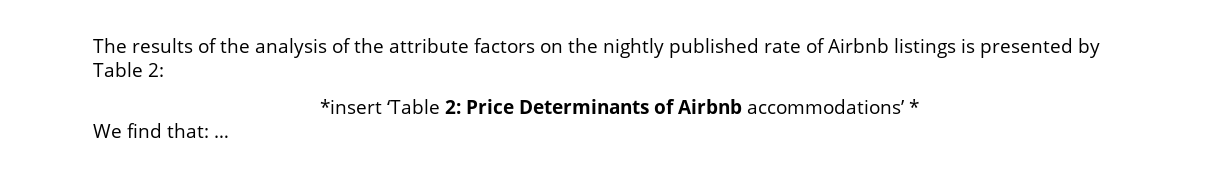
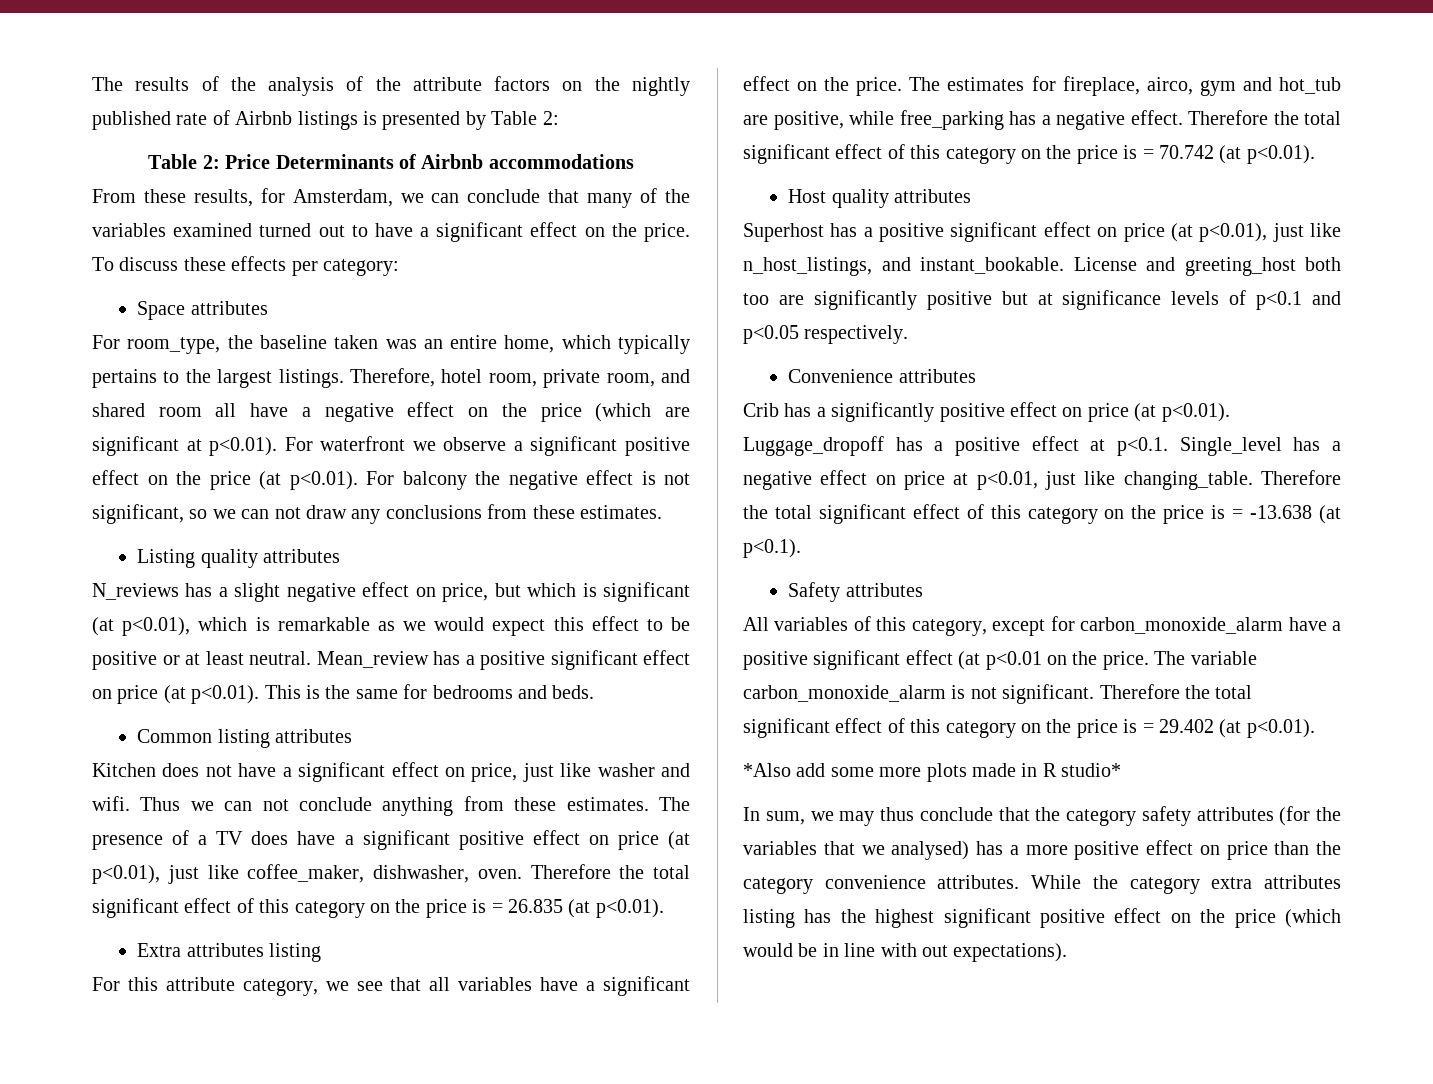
- *insert ‘Table 2: Price Determinants of Airbnb accommodations’ *
- We find that: …
+ Table 2: Price Determinants of Airbnb accommodations
+ From these results, for Amsterdam, we can conclude that many of the variables examined turned out to have a significant effect on the price. To discuss these effects per category:
+ Space attributes
+ For room_type, the baseline taken was an entire home, which typically pertains to the largest listings. Therefore, hotel room, private room, and shared room all have a negative effect on the price (which are significant at p<0.01). For waterfront we observe a significant positive effect on the price (at p<0.01). For balcony the negative effect is not significant, so we can not draw any conclusions from these estimates.
+ Listing quality attributes
+ N_reviews has a slight negative effect on price, but which is significant (at p<0.01), which is remarkable as we would expect this effect to be positive or at least neutral. Mean_review has a positive significant effect on price (at p<0.01). This is the same for bedrooms and beds.
+ Common listing attributes
+ Kitchen does not have a significant effect on price, just like washer and wifi. Thus we can not conclude anything from these estimates. The presence of a TV does have a significant positive effect on price (at p<0.01), just like coffee_maker, dishwasher, oven. Therefore the total significant effect of this category on the price is = 26.835 (at p<0.01).
+ Extra attributes listing
+ For this attribute category, we see that all variables have a significant effect on the price. The estimates for fireplace, airco, gym and hot_tub are positive, while free_parking has a negative effect. Therefore the total significant effect of this category on the price is = 70.742 (at p<0.01).
+ Host quality attributes
+ Superhost has a positive significant effect on price (at p<0.01), just like n_host_listings, and instant_bookable. License and greeting_host both too are significantly positive but at significance levels of p<0.1 and p<0.05 respectively.
+ Convenience attributes
+ Crib has a significantly positive effect on price (at p<0.01). Luggage_dropoff has a positive effect at p<0.1. Single_level has a negative effect on price at p<0.01, just like changing_table. Therefore the total significant effect of this category on the price is = -13.638 (at p<0.1).
+ Safety attributes
+ All variables of this category, except for carbon_monoxide_alarm have a positive significant effect (at p<0.01 on the price. The variable carbon_monoxide_alarm is not significant. Therefore the total significant effect of this category on the price is = 29.402 (at p<0.01).
+ *Also add some more plots made in R studio*
+ In sum, we may thus conclude that the category safety attributes (for the variables that we analysed) has a more positive effect on price than the category convenience attributes. While the category extra attributes listing has the highest significant positive effect on the price (which would be in line with out expectations).

